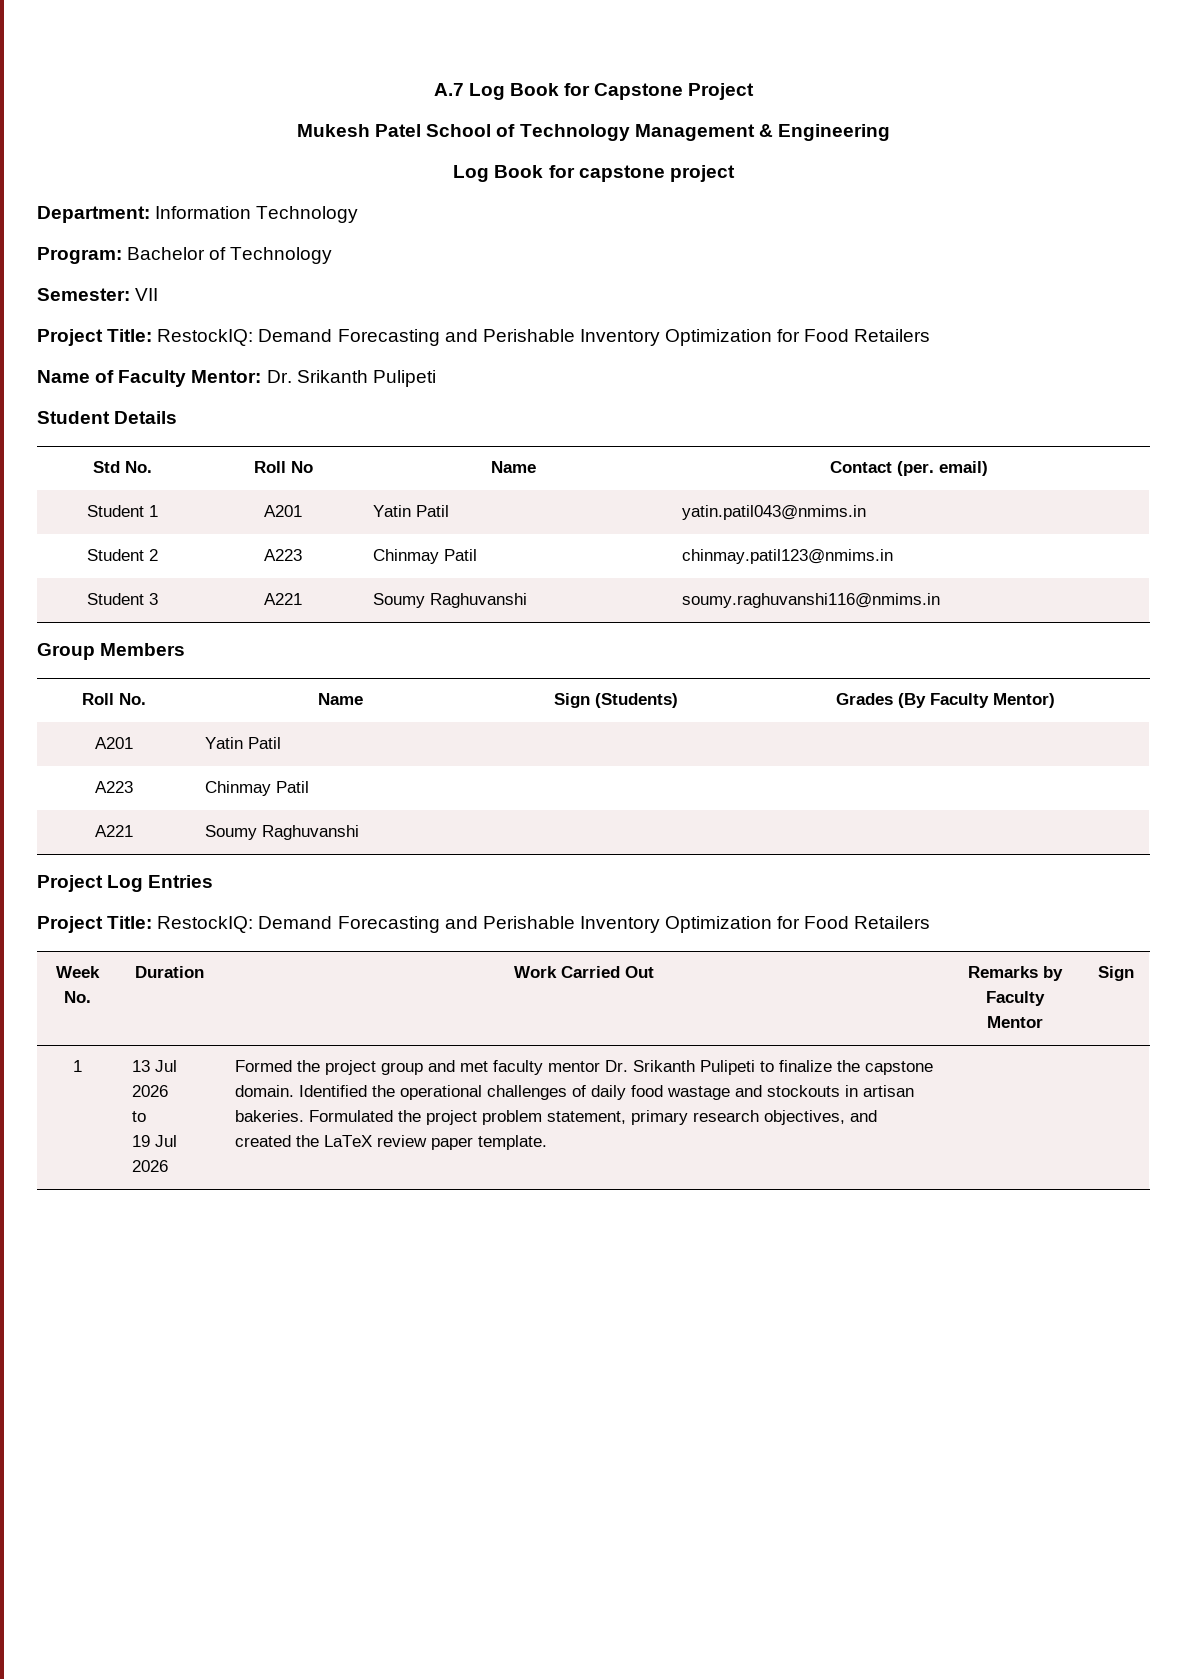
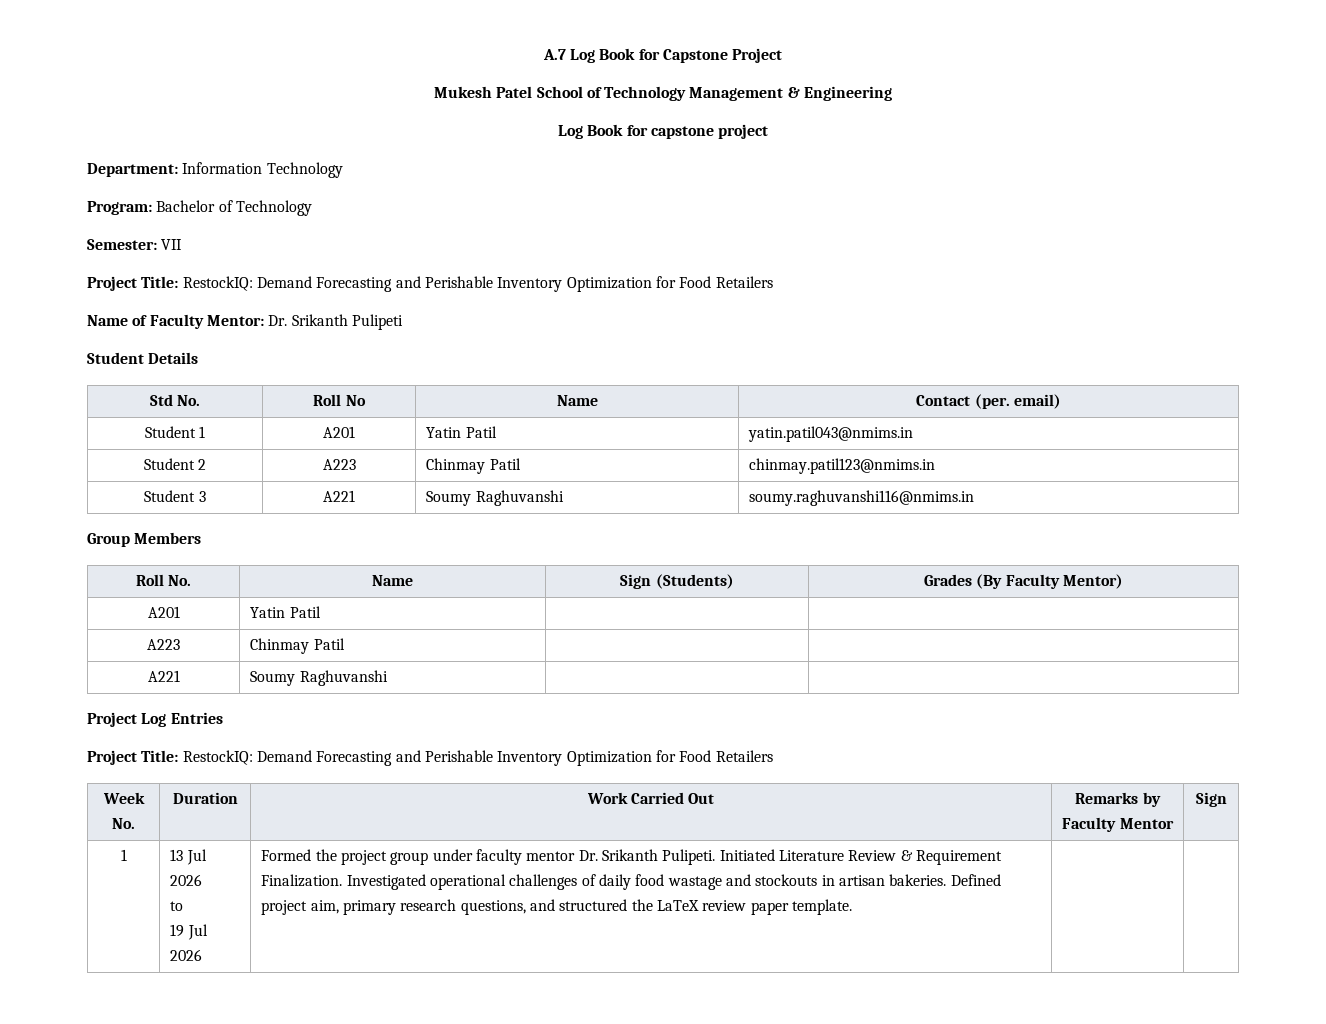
- Formed the project group and met faculty mentor Dr. Srikanth Pulipeti to finalize the capstone domain. Identified the operational challenges of daily food wastage and stockouts in artisan bakeries.
+ Formed the project group under faculty mentor Dr. Srikanth Pulipeti. Initiated Literature Review & Requirement Finalization. Investigated operational challenges of daily food wastage and stockouts in artisan bakeries.
- Formulated the project problem statement, primary research objectives, and created the LaTeX review paper template.
+ Defined project aim, primary research questions, and structured the LaTeX review paper template.

